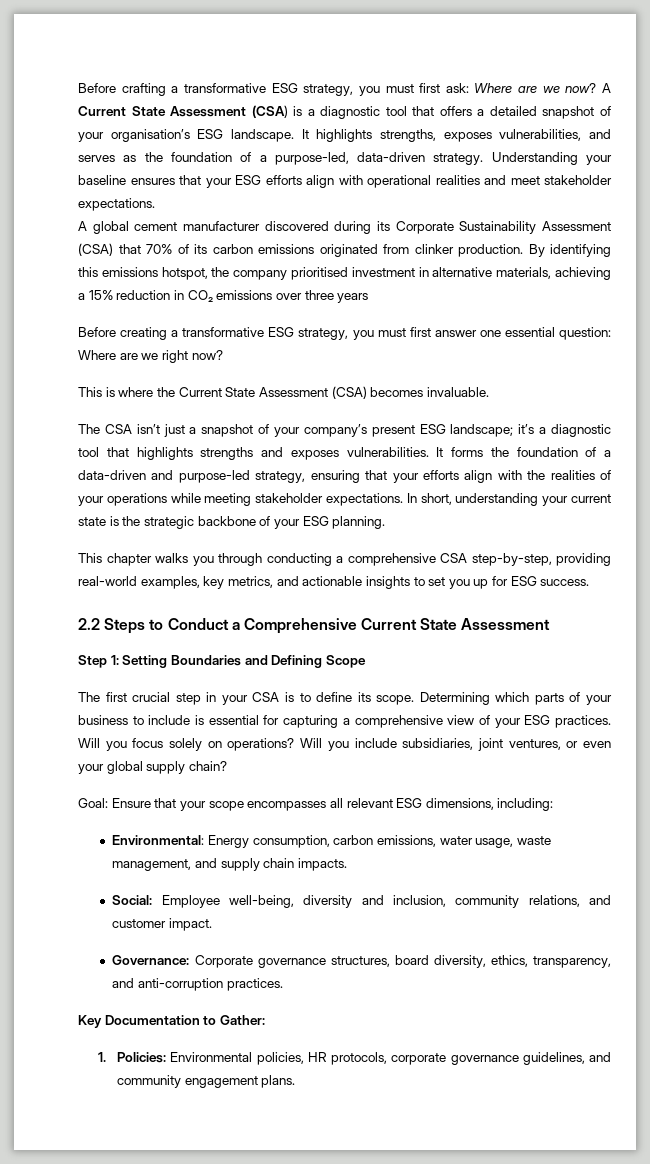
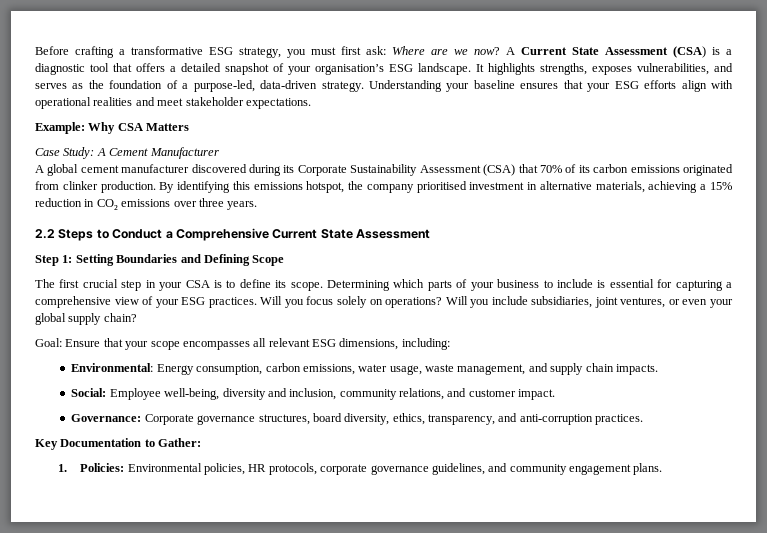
+ Example: Why CSA Matters
+ Case Study: A Cement Manufacturer
- By identifying this emissions hotspot, the company prioritised investment in alternative materials, achieving a 15% reduction in CO₂ emissions over three years
- Before creating a transformative ESG strategy, you must first answer one essential question: Where are we right now?
- This is where the Current State Assessment (CSA) becomes invaluable.
- The CSA isn’t just a snapshot of your company’s present ESG landscape; it’s a diagnostic tool that highlights strengths and exposes vulnerabilities. It forms the foundation of a data-driven and purpose-led strategy, ensuring that your efforts align with the realities of your operations while meeting stakeholder expectations. In short, understanding your current state is the strategic backbone of your ESG planning.
- This chapter walks you through conducting a comprehensive CSA step-by-step, providing real-world examples, key metrics, and actionable insights to set you up for ESG success.
+ By identifying this emissions hotspot, the company prioritised investment in alternative materials, achieving a 15% reduction in CO₂ emissions over three years.

